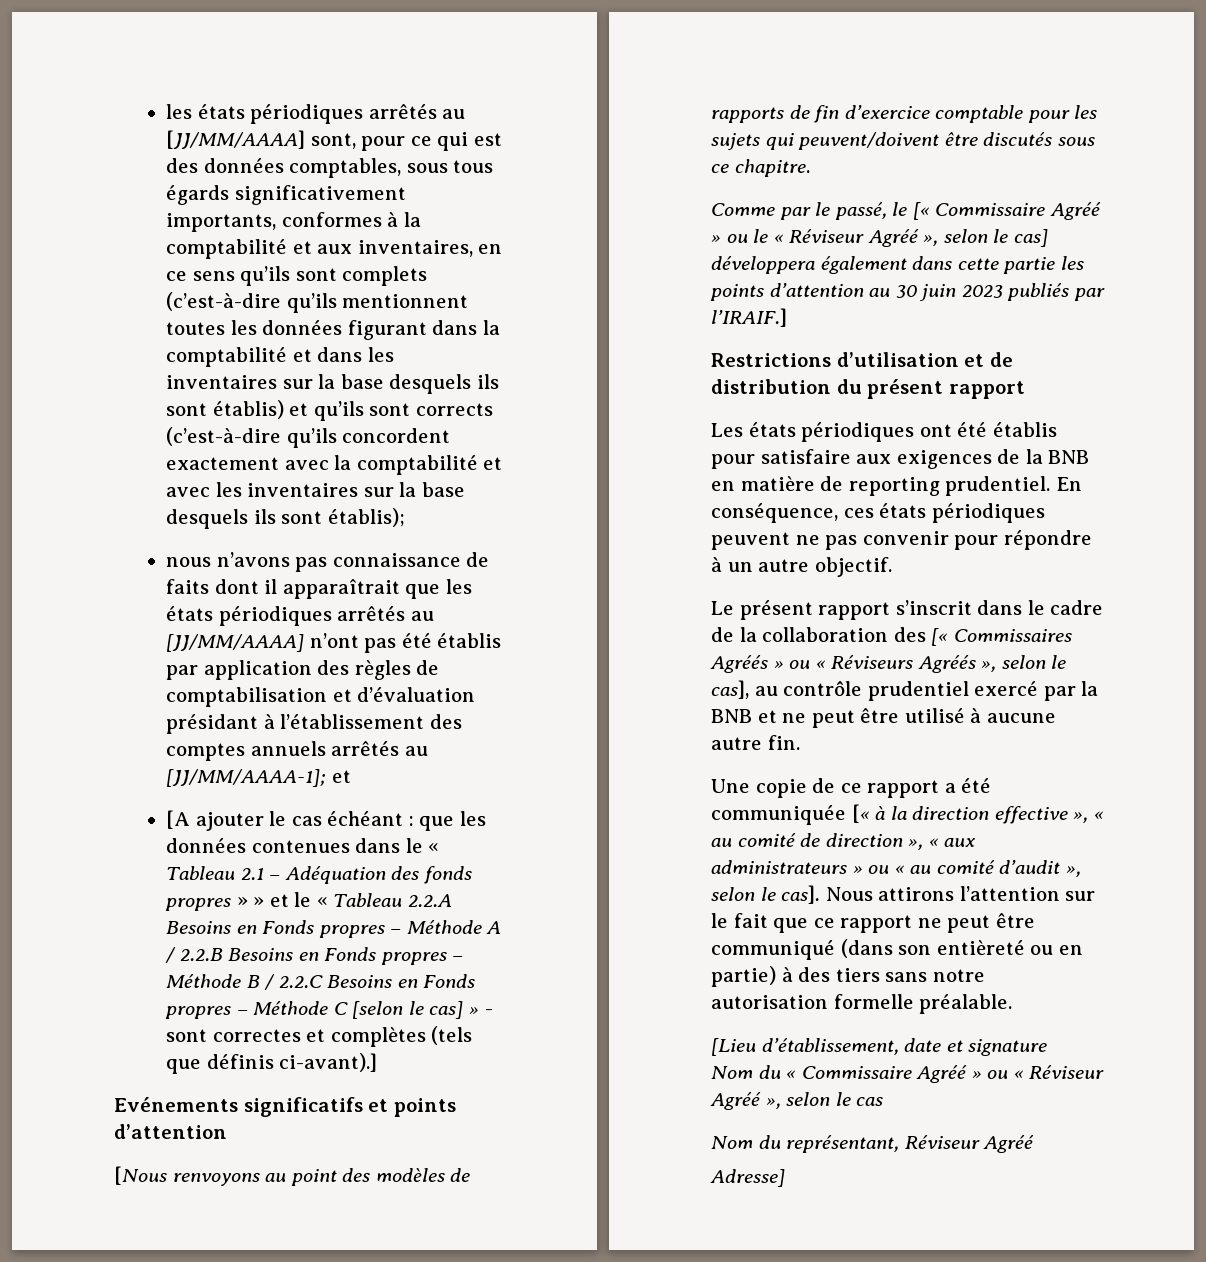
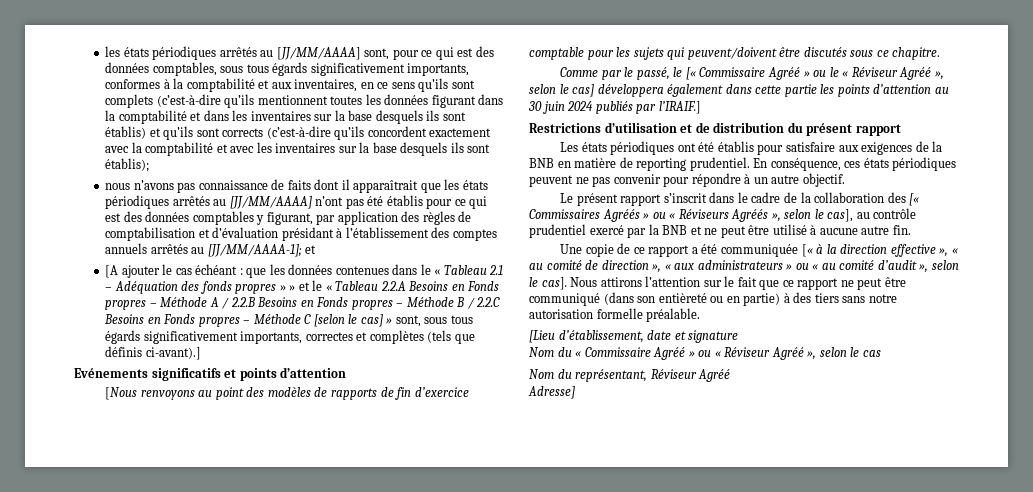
- nous n’avons pas connaissance de faits dont il apparaîtrait que les états périodiques arrêtés au [JJ/MM/AAAA] n’ont pas été établis par application des règles de comptabilisation et d’évaluation présidant à l’établissement des comptes annuels arrêtés au [JJ/MM/AAAA-1]; et
+ nous n’avons pas connaissance de faits dont il apparaîtrait que les états périodiques arrêtés au [JJ/MM/AAAA] n’ont pas été établis pour ce qui est des données comptables y figurant, par application des règles de comptabilisation et d’évaluation présidant à l’établissement des comptes annuels arrêtés au [JJ/MM/AAAA-1]; et
- que les données contenues dans le « Tableau 2.1 – Adéquation des fonds propres » » et le « Tableau 2.2.A Besoins en Fonds propres – Méthode A / 2.2.B Besoins en Fonds propres – Méthode B / 2.2.C Besoins en Fonds propres – Méthode C [selon le cas] » - sont correctes et complètes (tels que définis ci-avant).]
+ que les données contenues dans le « Tableau 2.1 – Adéquation des fonds propres » » et le « Tableau 2.2.A Besoins en Fonds propres – Méthode A / 2.2.B Besoins en Fonds propres – Méthode B / 2.2.C Besoins en Fonds propres – Méthode C [selon le cas] » sont, sous tous égards significativement importants, correctes et complètes (tels que définis ci-avant).]
- Comme par le passé, le [« Commissaire Agréé » ou le « Réviseur Agréé », selon le cas] développera également dans cette partie les points d’attention au 30 juin 2023 publiés par l’IRAIF.]
+ Comme par le passé, le [« Commissaire Agréé » ou le « Réviseur Agréé », selon le cas] développera également dans cette partie les points d’attention au 30 juin 2024 publiés par l’IRAIF.]

